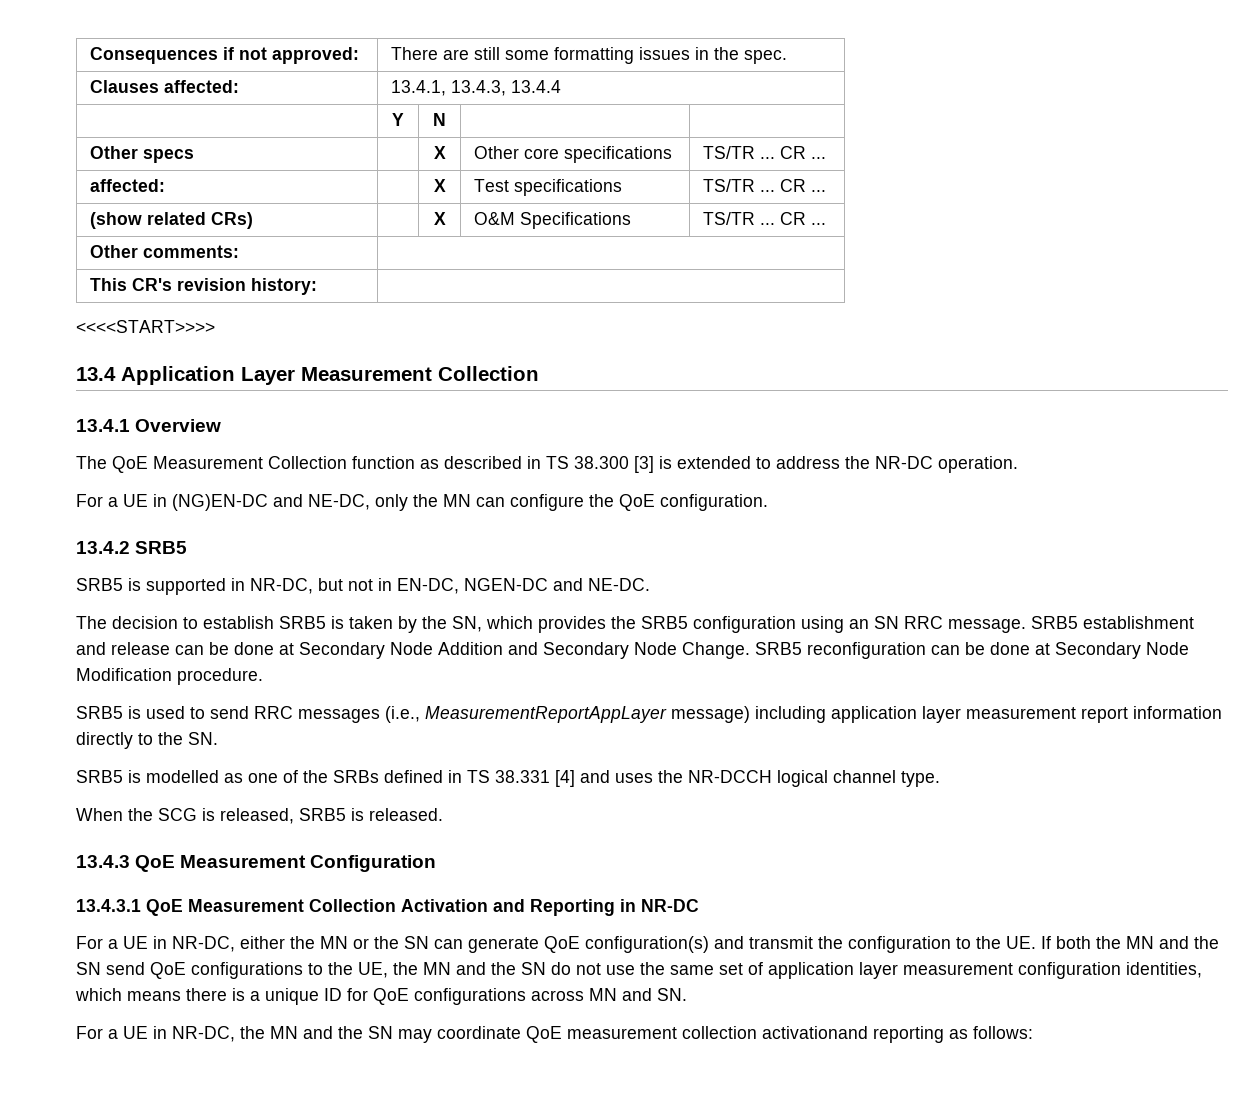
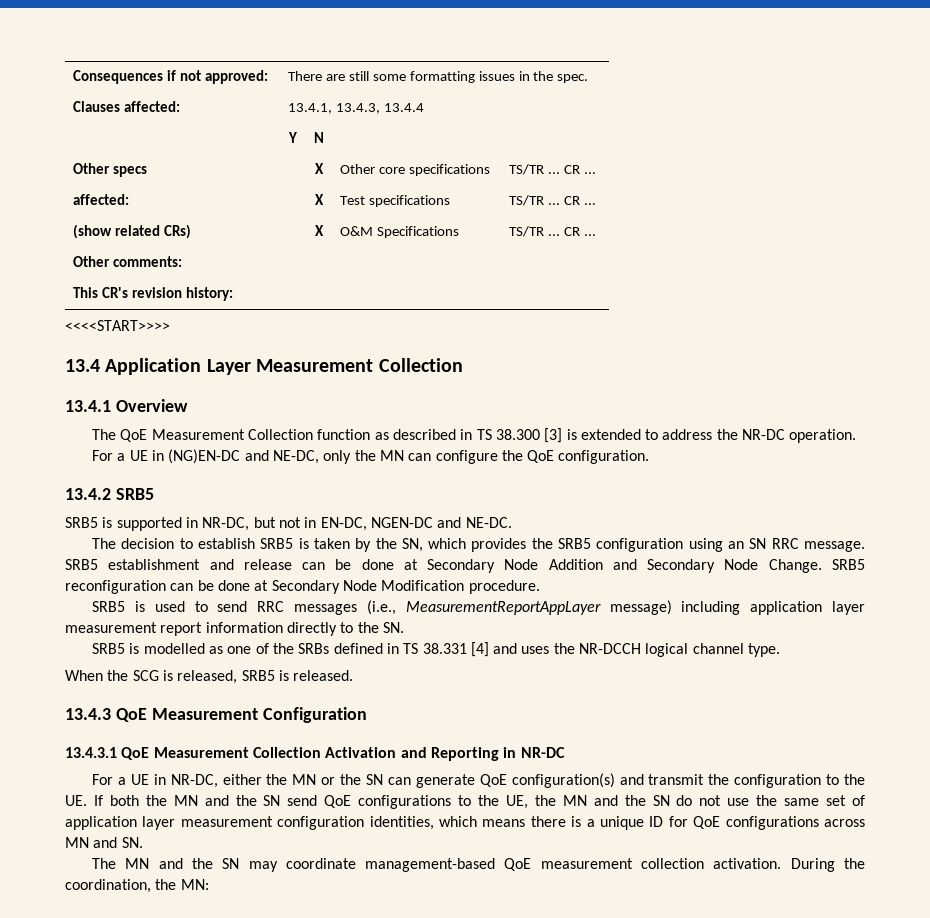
- For a UE in NR-DC, the MN and the SN may coordinate QoE measurement collection activationand reporting as follows:
+ The MN and the SN may coordinate management-based QoE measurement collection activation. During the coordination, the MN:

